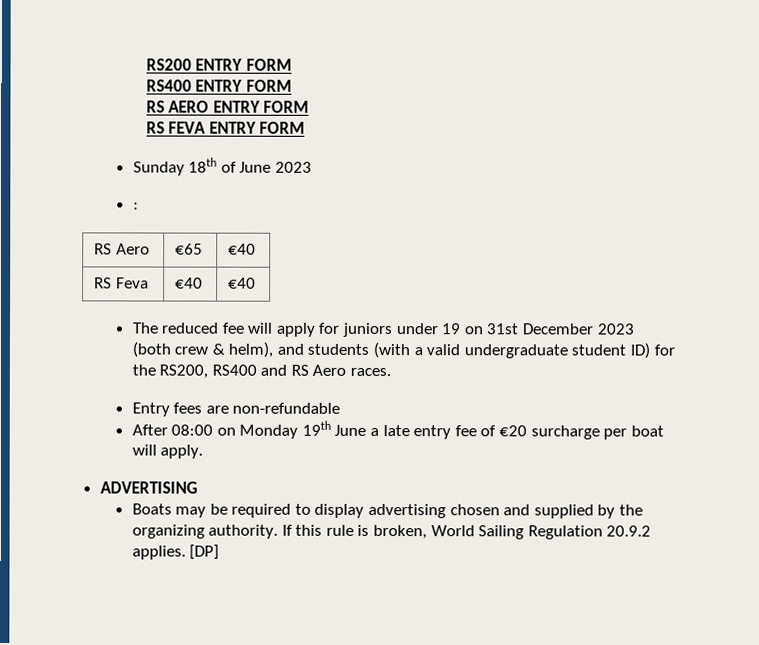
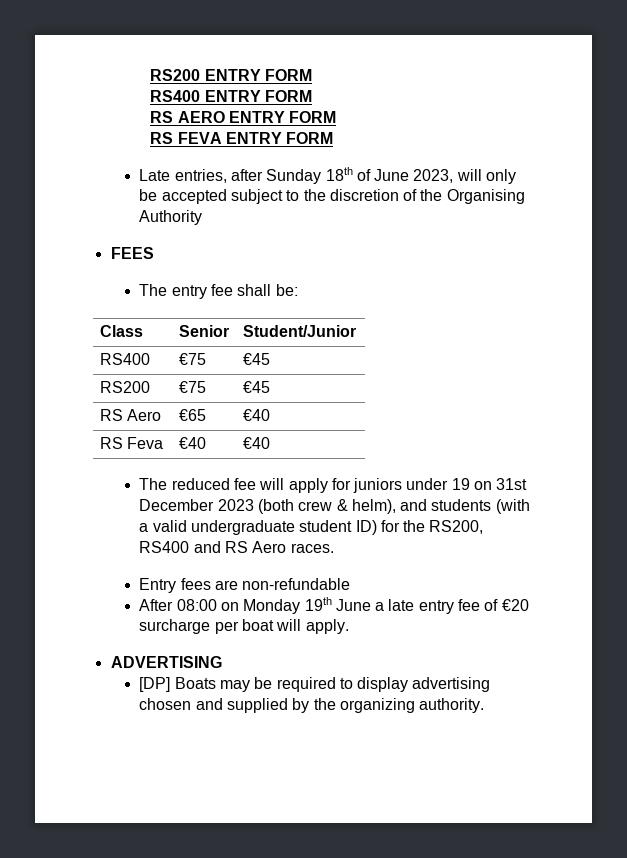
- Sunday 18th of June 2023
- :
+ Late entries, after Sunday 18th of June 2023, will only be accepted subject to the discretion of the Organising Authority
+ FEES
+ The entry fee shall be:
+ Class | Senior | Student/Junior
+ RS400 | €75 | €45
+ RS200 | €75 | €45
- Boats may be required to display advertising chosen and supplied by the organizing authority. If this rule is broken, World Sailing Regulation 20.9.2 applies. [DP]
+ [DP] Boats may be required to display advertising chosen and supplied by the organizing authority.

